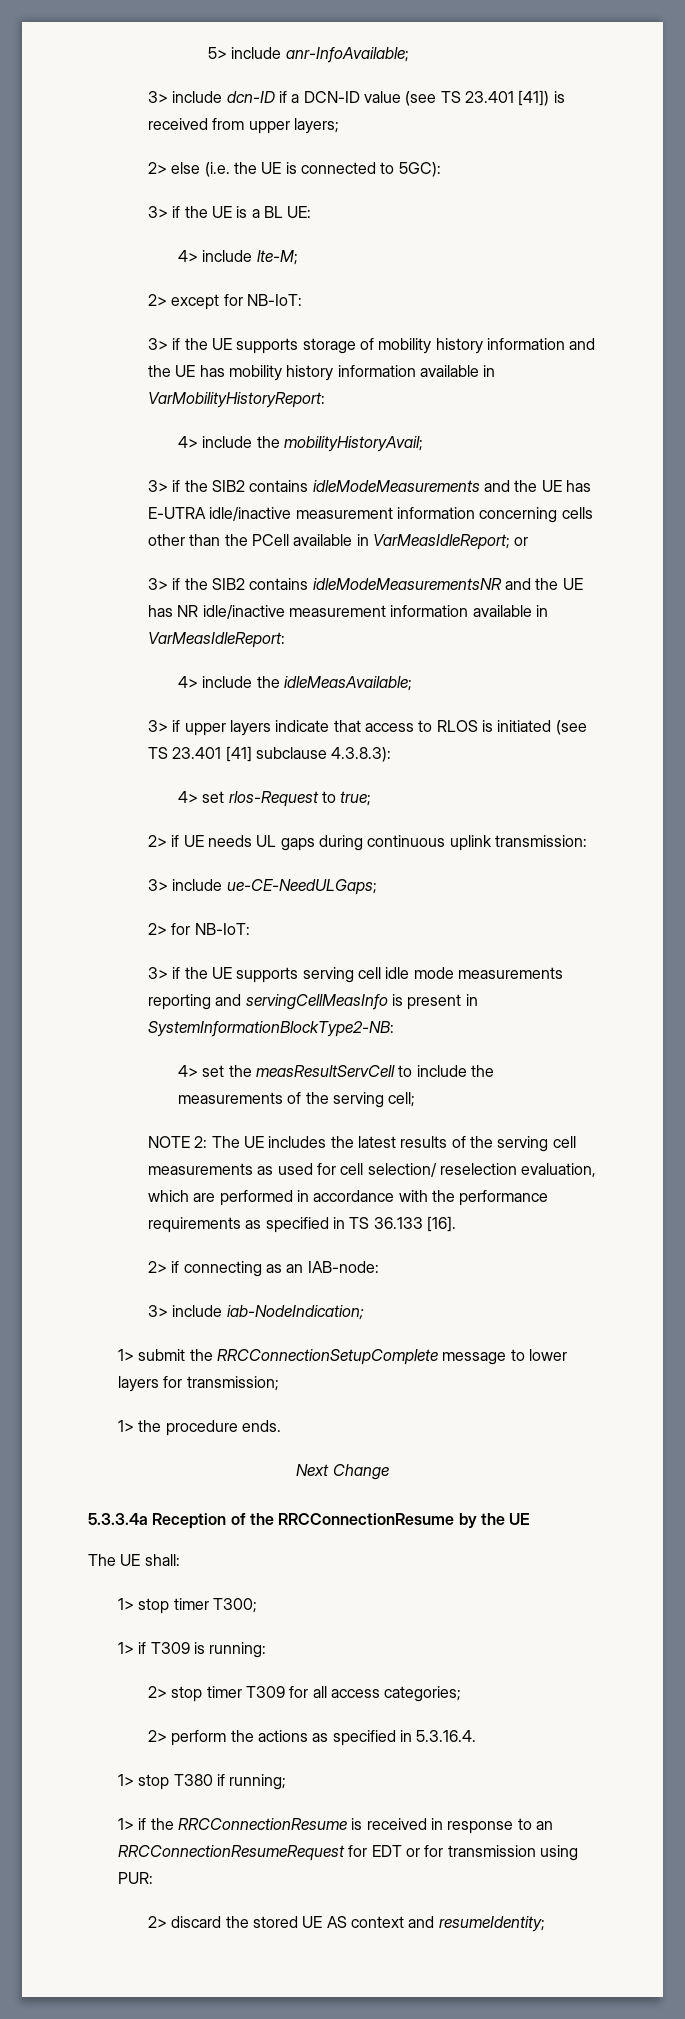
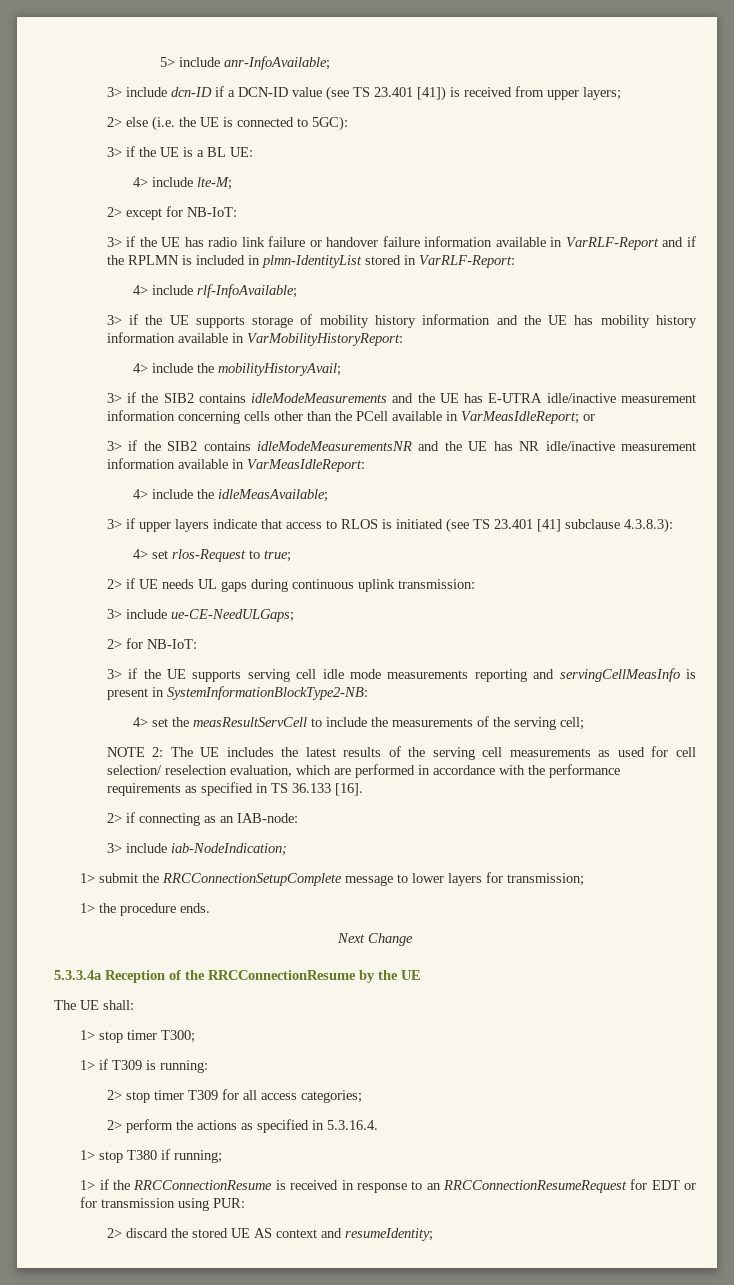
+ 3> if the UE has radio link failure or handover failure information available in VarRLF-Report and if the RPLMN is included in plmn-IdentityList stored in VarRLF-Report:
+ 4> include rlf-InfoAvailable;

